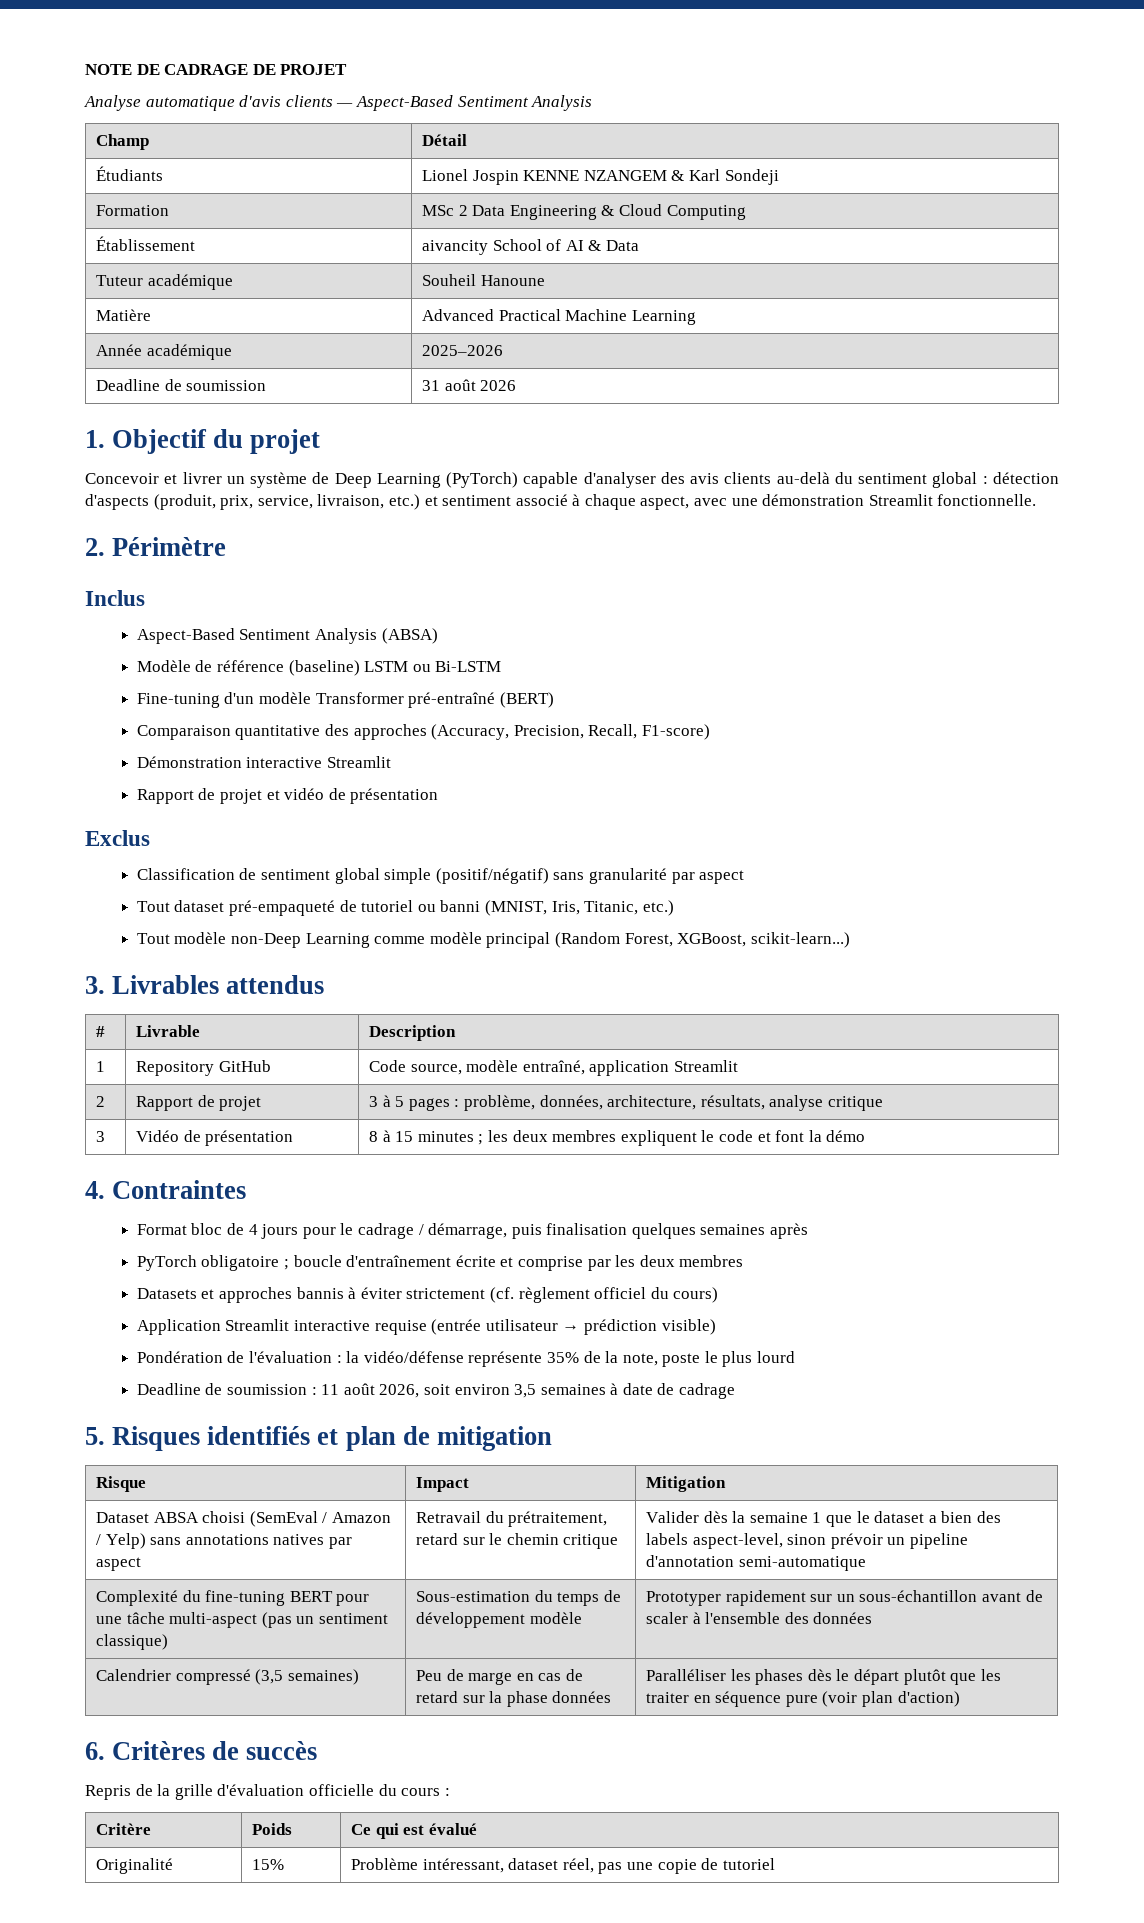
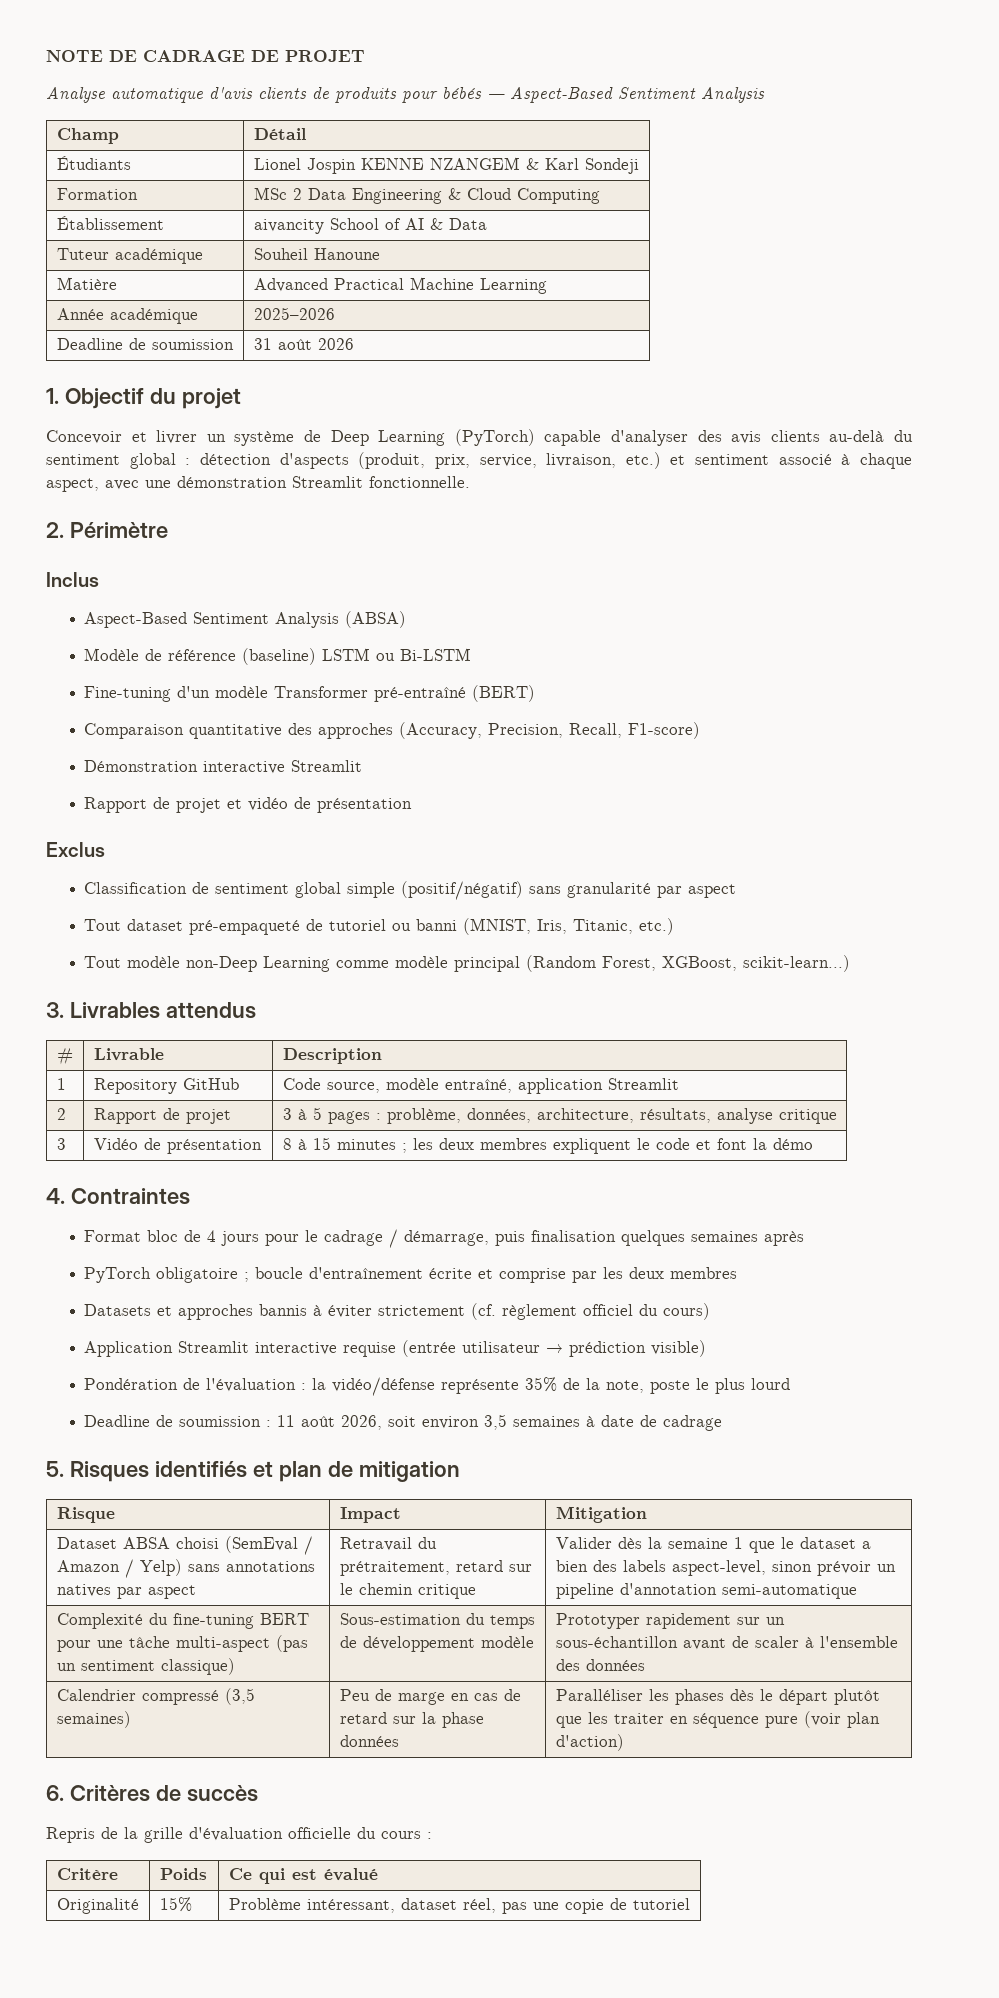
- Analyse automatique d'avis clients — Aspect-Based Sentiment Analysis
+ Analyse automatique d'avis clients de produits pour bébés — Aspect-Based Sentiment Analysis

